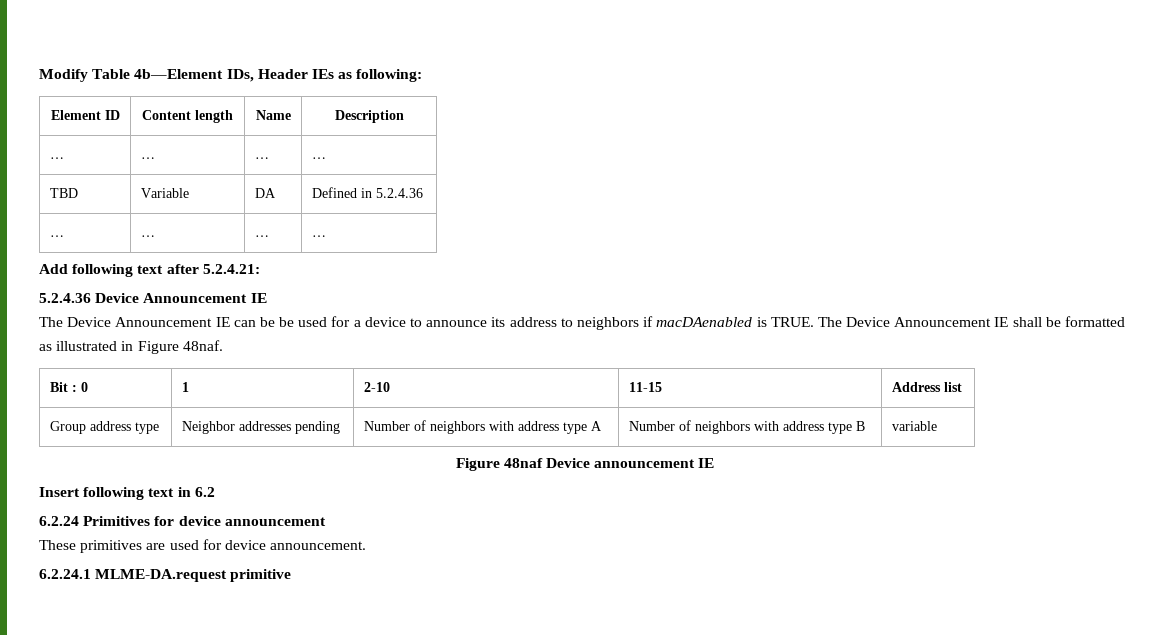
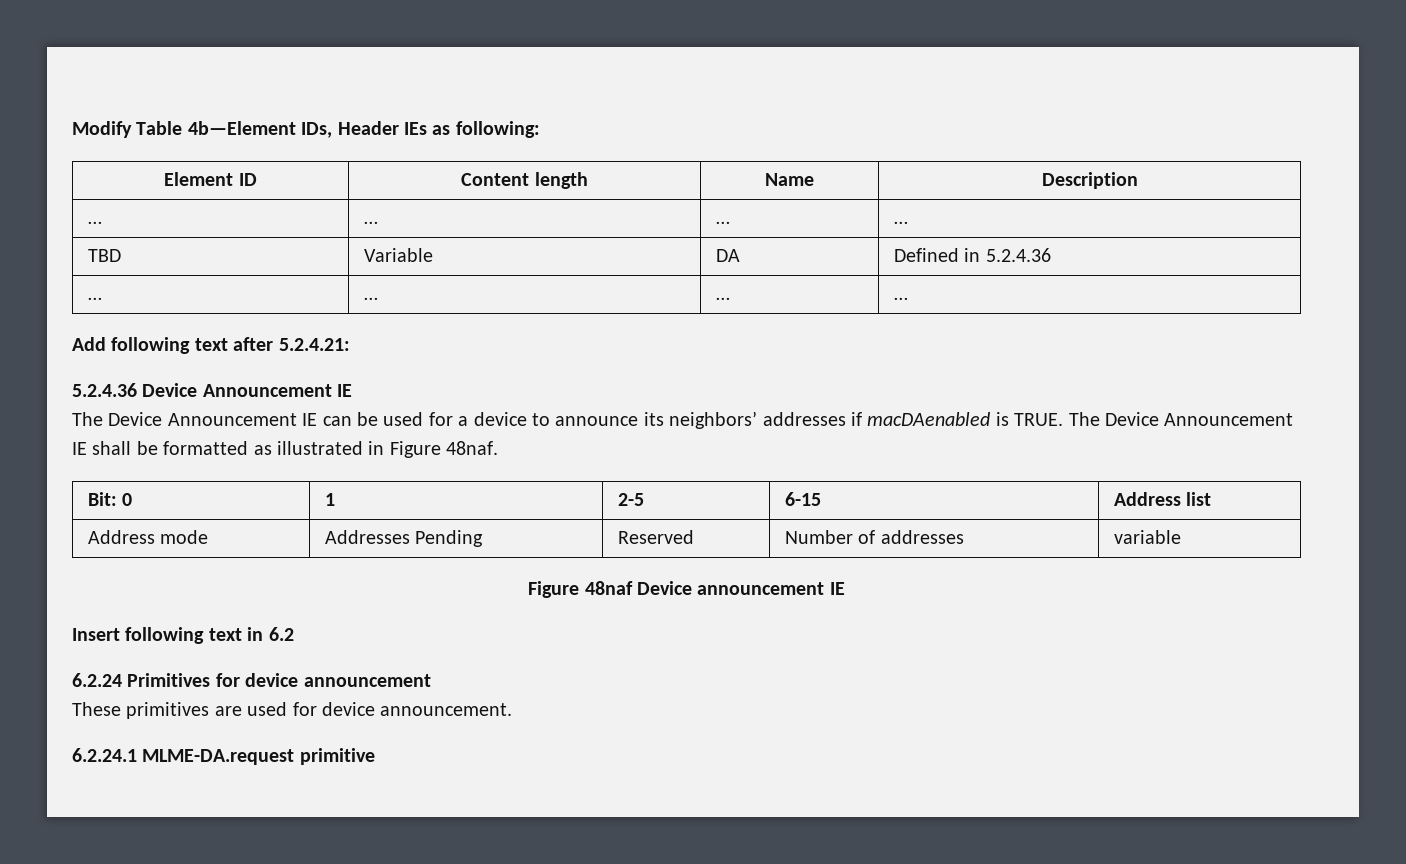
- The Device Announcement IE can be be used for a device to announce its address to neighbors if macDAenabled is TRUE.
+ The Device Announcement IE can be used for a device to announce its neighbors’ addresses if macDAenabled is TRUE.
- Bit : 0 | 1 | 2-10 | 11-15 | Address list
+ Bit: 0 | 1 | 2-5 | 6-15 | Address list
- Group address type | Neighbor addresses pending | Number of neighbors with address type A | Number of neighbors with address type B | variable
+ Address mode | Addresses Pending | Reserved | Number of addresses | variable

